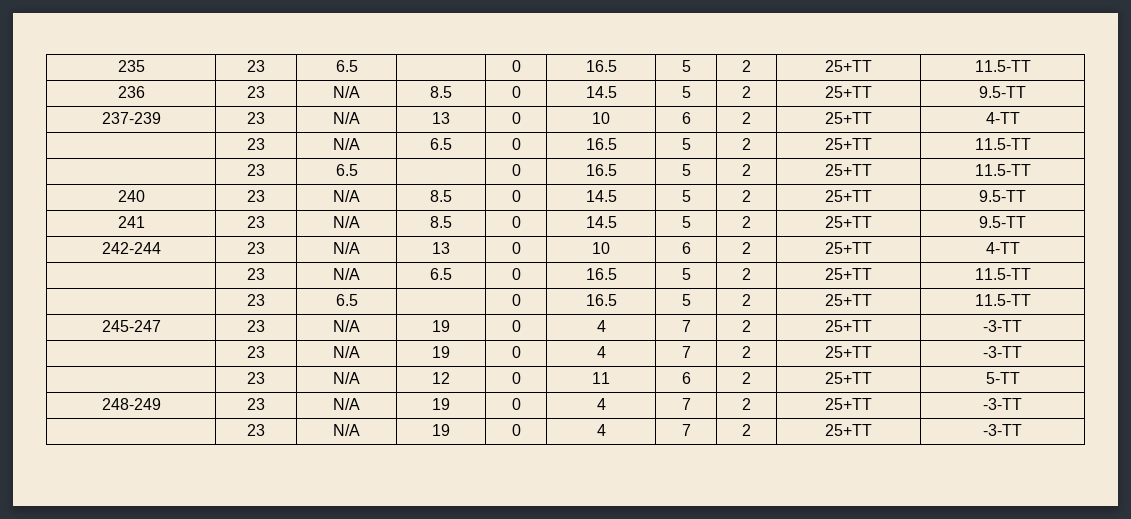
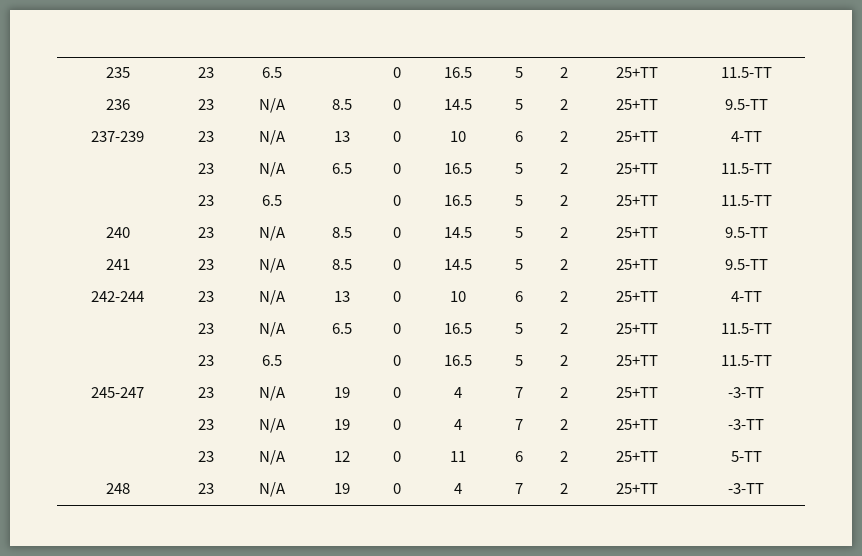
- 248-249 | 23 | N/A | 19 | 0 | 4 | 7 | 2 | 25+TT | -3-TT
- | 23 | N/A | 19 | 0 | 4 | 7 | 2 | 25+TT | -3-TT
+ 248 | 23 | N/A | 19 | 0 | 4 | 7 | 2 | 25+TT | -3-TT

